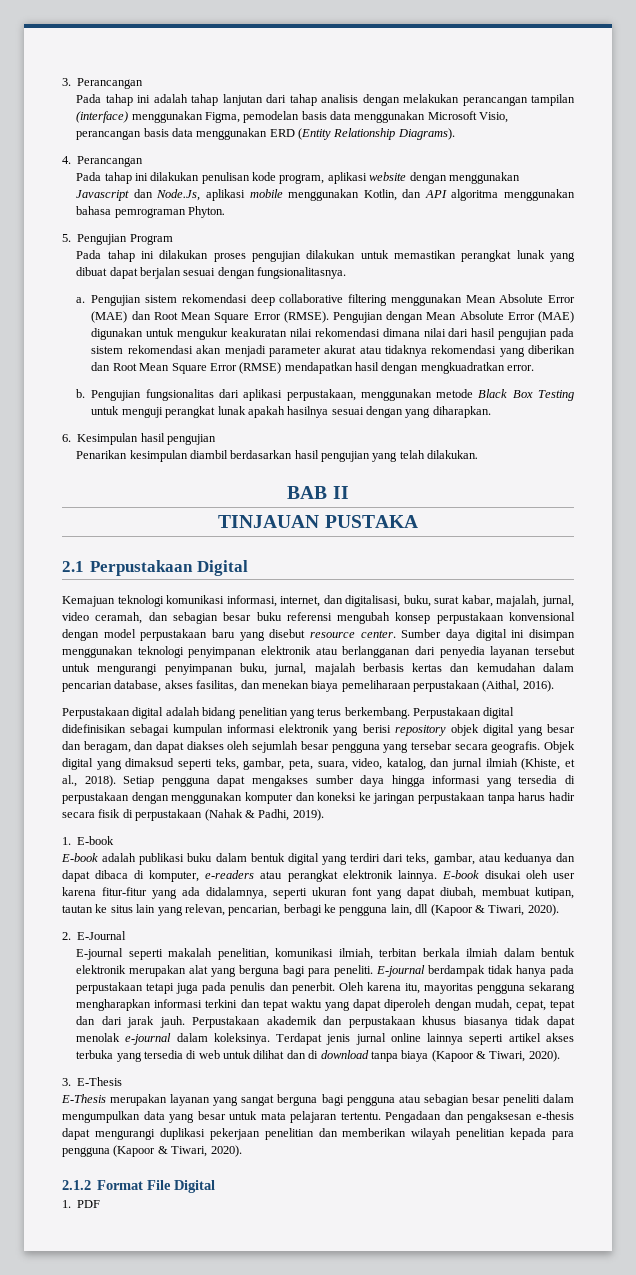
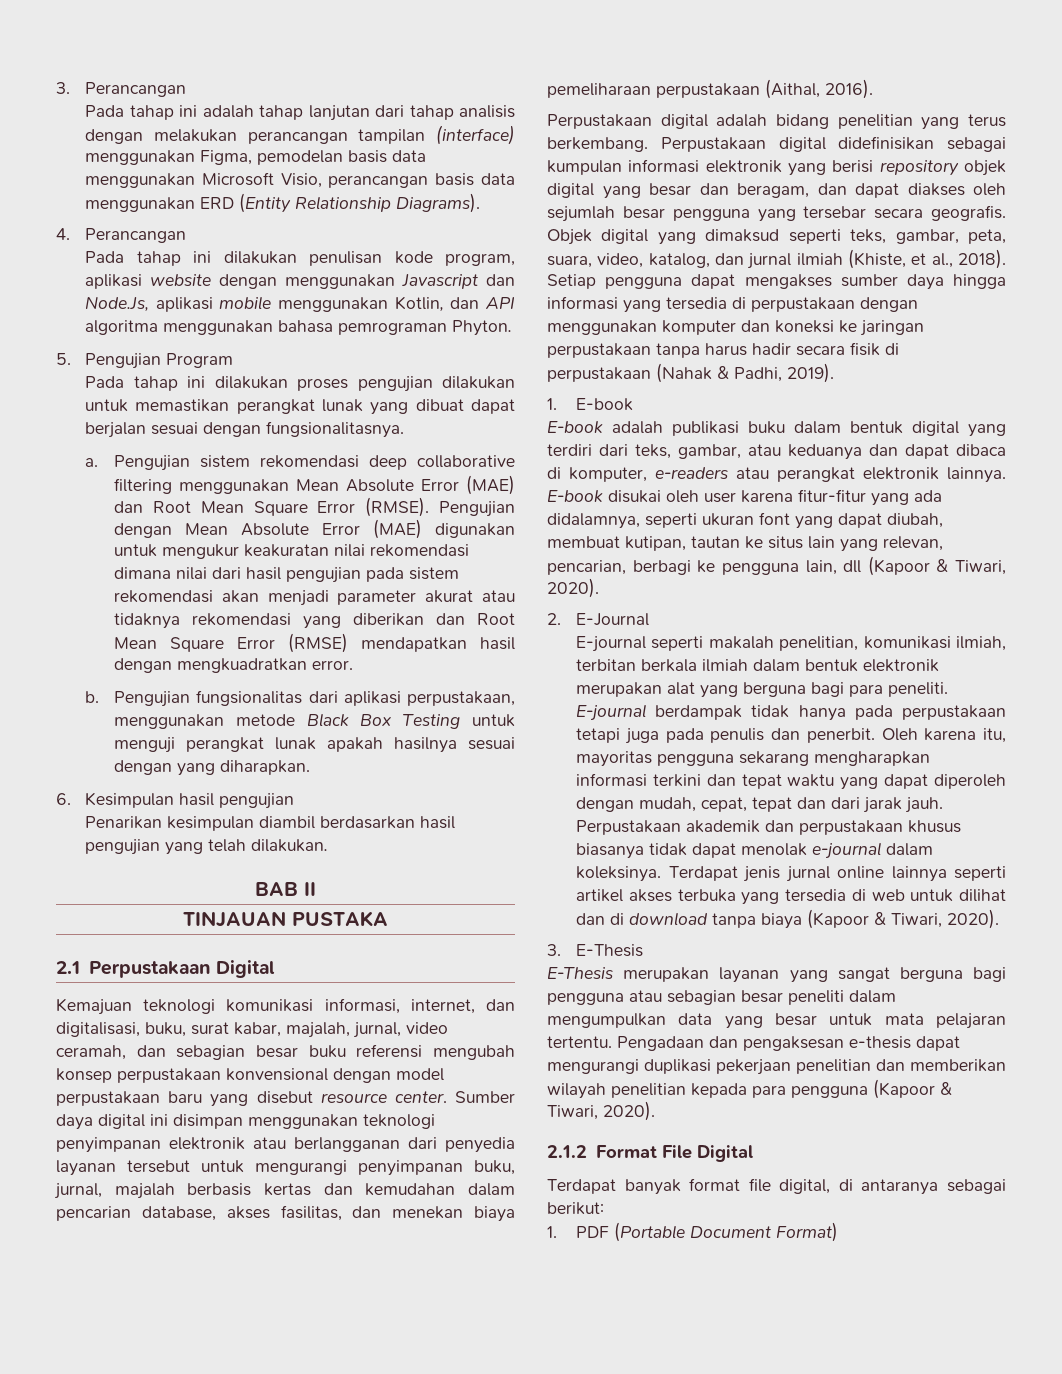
+ Terdapat banyak format file digital, di antaranya sebagai berikut:
- 1. PDF
+ 1. PDF (Portable Document Format)

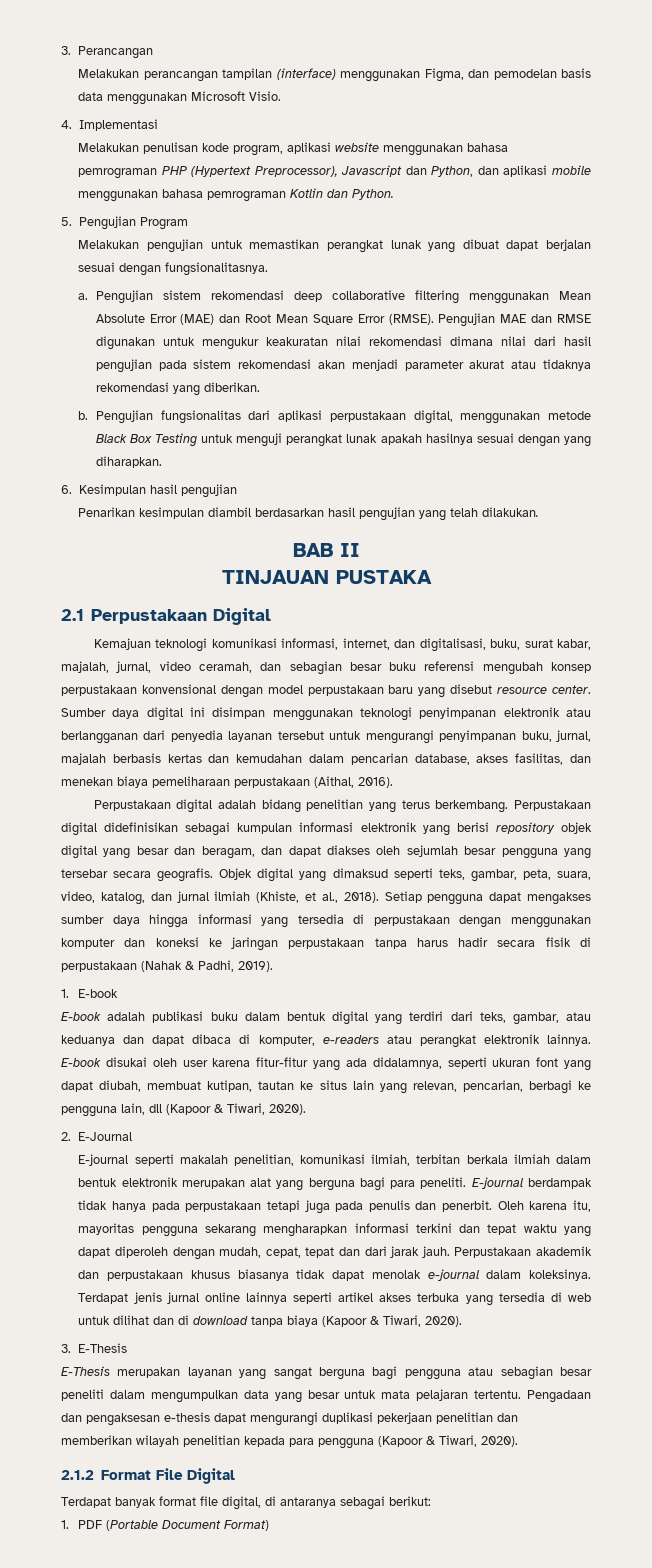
- Pada tahap ini adalah tahap lanjutan dari tahap analisis dengan melakukan perancangan tampilan (interface) menggunakan Figma, pemodelan basis data menggunakan Microsoft Visio, perancangan basis data menggunakan ERD (Entity Relationship Diagrams).
- 4. Perancangan
- Pada tahap ini dilakukan penulisan kode program, aplikasi website dengan menggunakan Javascript dan Node.Js, aplikasi mobile menggunakan Kotlin, dan API algoritma menggunakan bahasa pemrograman Phyton.
+ Melakukan perancangan tampilan (interface) menggunakan Figma, dan pemodelan basis data menggunakan Microsoft Visio.
+ 4. Implementasi
+ Melakukan penulisan kode program, aplikasi website menggunakan bahasa pemrograman PHP (Hypertext Preprocessor), Javascript dan Python, dan aplikasi mobile menggunakan bahasa pemrograman Kotlin dan Python.
  5. Pengujian Program
- Pada tahap ini dilakukan proses pengujian dilakukan untuk memastikan perangkat lunak yang dibuat dapat berjalan sesuai dengan fungsionalitasnya.
+ Melakukan pengujian untuk memastikan perangkat lunak yang dibuat dapat berjalan sesuai dengan fungsionalitasnya.
- Pengujian dengan Mean Absolute Error (MAE) digunakan untuk mengukur keakuratan nilai rekomendasi dimana nilai dari hasil pengujian pada sistem rekomendasi akan menjadi parameter akurat atau tidaknya rekomendasi yang diberikan dan Root Mean Square Error (RMSE) mendapatkan hasil dengan mengkuadratkan error.
+ Pengujian MAE dan RMSE digunakan untuk mengukur keakuratan nilai rekomendasi dimana nilai dari hasil pengujian pada sistem rekomendasi akan menjadi parameter akurat atau tidaknya rekomendasi yang diberikan.
- Pengujian fungsionalitas dari aplikasi perpustakaan, menggunakan metode Black Box Testing untuk menguji perangkat lunak apakah hasilnya sesuai dengan yang diharapkan.
+ Pengujian fungsionalitas dari aplikasi perpustakaan digital, menggunakan metode Black Box Testing untuk menguji perangkat lunak apakah hasilnya sesuai dengan yang diharapkan.

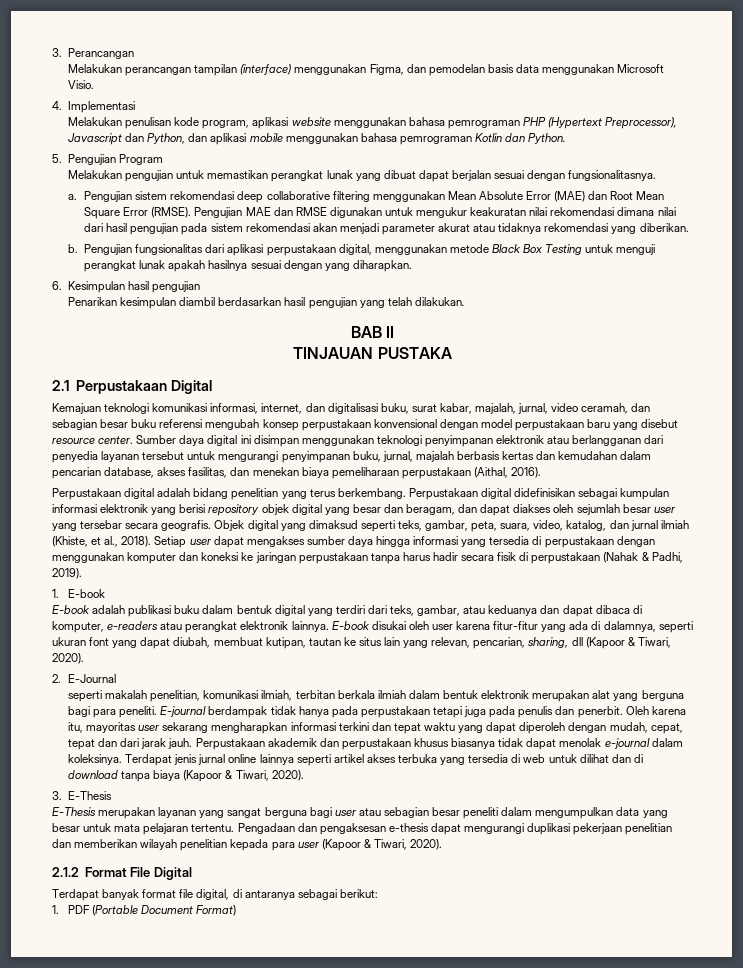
- Kemajuan teknologi komunikasi informasi, internet, dan digitalisasi, buku, surat kabar, majalah, jurnal, video ceramah, dan sebagian besar buku referensi mengubah konsep perpustakaan konvensional dengan model perpustakaan baru yang disebut resource center.
+ Kemajuan teknologi komunikasi informasi, internet, dan digitalisasi buku, surat kabar, majalah, jurnal, video ceramah, dan sebagian besar buku referensi mengubah konsep perpustakaan konvensional dengan model perpustakaan baru yang disebut resource center.
- Perpustakaan digital didefinisikan sebagai kumpulan informasi elektronik yang berisi repository objek digital yang besar dan beragam, dan dapat diakses oleh sejumlah besar pengguna yang tersebar secara geografis.
+ Perpustakaan digital didefinisikan sebagai kumpulan informasi elektronik yang berisi repository objek digital yang besar dan beragam, dan dapat diakses oleh sejumlah besar user yang tersebar secara geografis.
- Setiap pengguna dapat mengakses sumber daya hingga informasi yang tersedia di perpustakaan dengan menggunakan komputer dan koneksi ke jaringan perpustakaan tanpa harus hadir secara fisik di perpustakaan (Nahak & Padhi, 2019).
+ Setiap user dapat mengakses sumber daya hingga informasi yang tersedia di perpustakaan dengan menggunakan komputer dan koneksi ke jaringan perpustakaan tanpa harus hadir secara fisik di perpustakaan (Nahak & Padhi, 2019).
- E-book disukai oleh user karena fitur-fitur yang ada didalamnya, seperti ukuran font yang dapat diubah, membuat kutipan, tautan ke situs lain yang relevan, pencarian, berbagi ke pengguna lain, dll (Kapoor & Tiwari, 2020).
+ E-book disukai oleh user karena fitur-fitur yang ada di dalamnya, seperti ukuran font yang dapat diubah, membuat kutipan, tautan ke situs lain yang relevan, pencarian, sharing, dll (Kapoor & Tiwari, 2020).
- E-journal seperti makalah penelitian, komunikasi ilmiah, terbitan berkala ilmiah dalam bentuk elektronik merupakan alat yang berguna bagi para peneliti.
+ seperti makalah penelitian, komunikasi ilmiah, terbitan berkala ilmiah dalam bentuk elektronik merupakan alat yang berguna bagi para peneliti.
- Oleh karena itu, mayoritas pengguna sekarang mengharapkan informasi terkini dan tepat waktu yang dapat diperoleh dengan mudah, cepat, tepat dan dari jarak jauh.
+ Oleh karena itu, mayoritas user sekarang mengharapkan informasi terkini dan tepat waktu yang dapat diperoleh dengan mudah, cepat, tepat dan dari jarak jauh.
- E-Thesis merupakan layanan yang sangat berguna bagi pengguna atau sebagian besar peneliti dalam mengumpulkan data yang besar untuk mata pelajaran tertentu.
+ E-Thesis merupakan layanan yang sangat berguna bagi user atau sebagian besar peneliti dalam mengumpulkan data yang besar untuk mata pelajaran tertentu.
- Pengadaan dan pengaksesan e-thesis dapat mengurangi duplikasi pekerjaan penelitian dan memberikan wilayah penelitian kepada para pengguna (Kapoor & Tiwari, 2020).
+ Pengadaan dan pengaksesan e-thesis dapat mengurangi duplikasi pekerjaan penelitian dan memberikan wilayah penelitian kepada para user (Kapoor & Tiwari, 2020).

